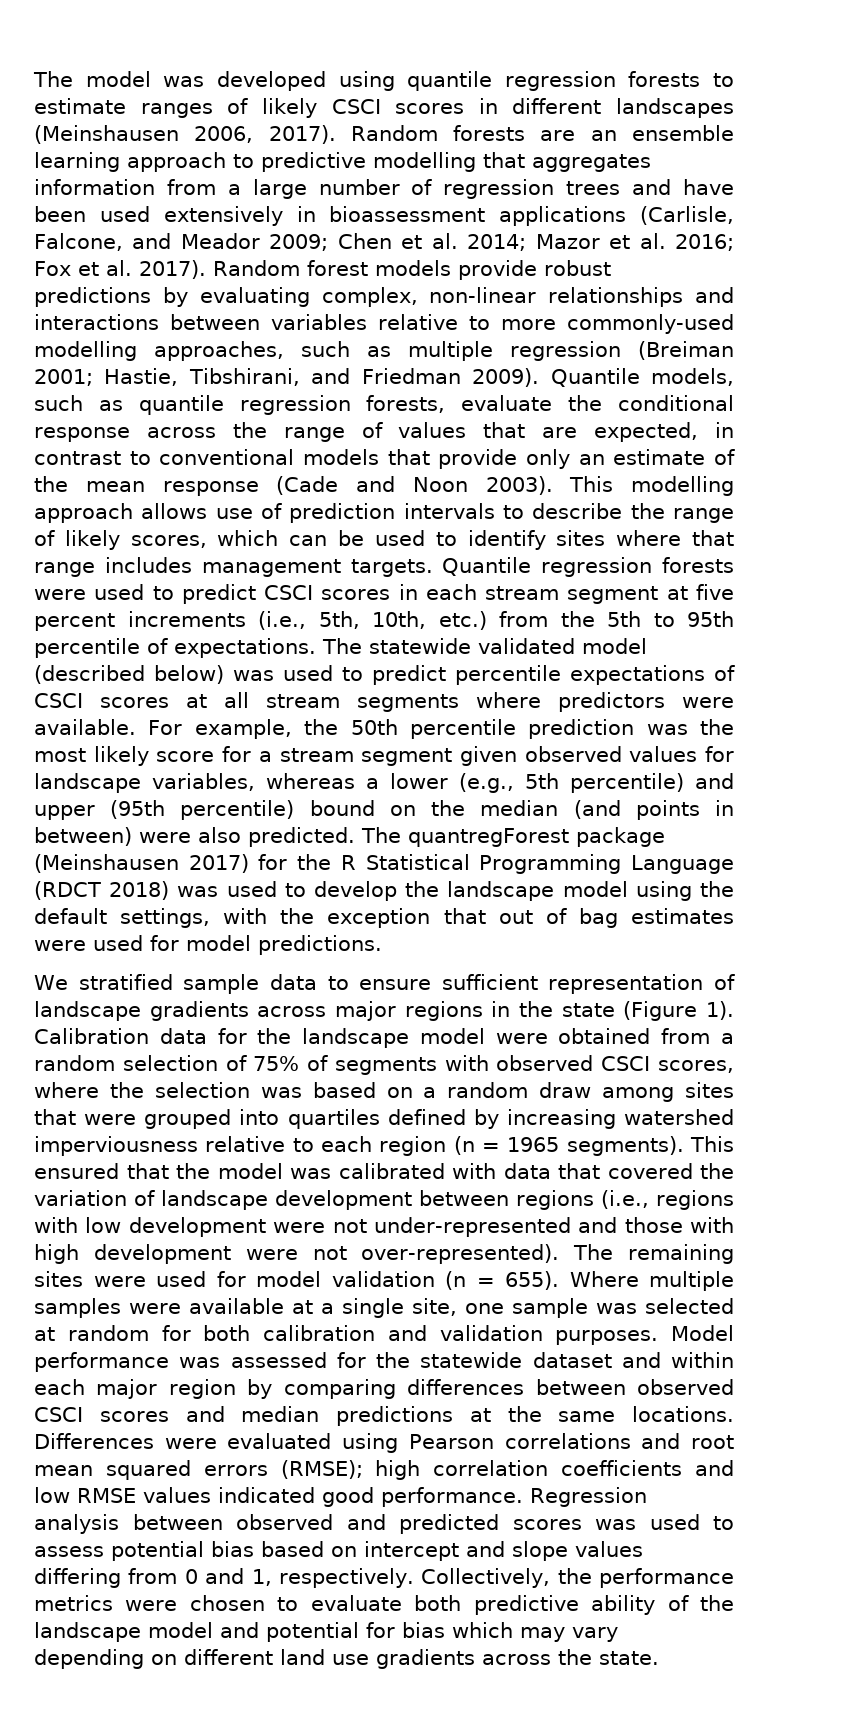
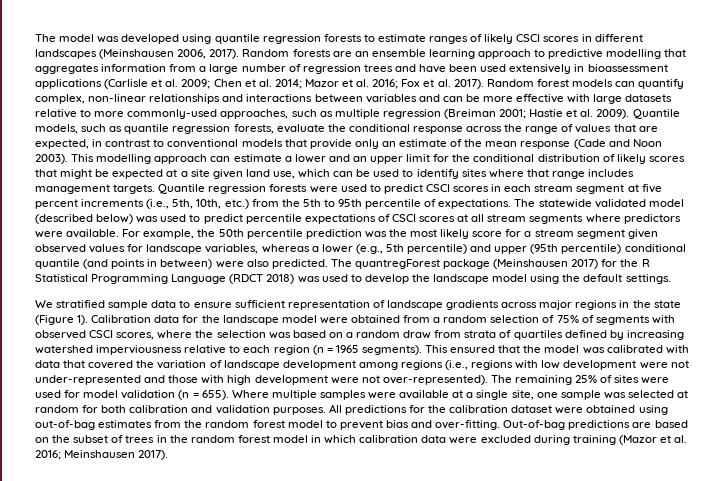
- Random forests are an ensemble learning approach to predictive modelling that aggregates information from a large number of regression trees and have been used extensively in bioassessment applications (Carlisle, Falcone, and Meador 2009; Chen et al. 2014; Mazor et al. 2016; Fox et al. 2017).
+ Random forests are an ensemble learning approach to predictive modelling that aggregates information from a large number of regression trees and have been used extensively in bioassessment applications (Carlisle et al. 2009; Chen et al. 2014; Mazor et al. 2016; Fox et al. 2017).
- Random forest models provide robust predictions by evaluating complex, non-linear relationships and interactions between variables relative to more commonly-used modelling approaches, such as multiple regression (Breiman 2001; Hastie, Tibshirani, and Friedman 2009).
+ Random forest models can quantify complex, non-linear relationships and interactions between variables and can be more effective with large datasets relative to more commonly-used approaches, such as multiple regression (Breiman 2001; Hastie et al. 2009).
- This modelling approach allows use of prediction intervals to describe the range of likely scores, which can be used to identify sites where that range includes management targets.
+ This modelling approach can estimate a lower and an upper limit for the conditional distribution of likely scores that might be expected at a site given land use, which can be used to identify sites where that range includes management targets.
- For example, the 50th percentile prediction was the most likely score for a stream segment given observed values for landscape variables, whereas a lower (e.g., 5th percentile) and upper (95th percentile) bound on the median (and points in between) were also predicted.
+ For example, the 50th percentile prediction was the most likely score for a stream segment given observed values for landscape variables, whereas a lower (e.g., 5th percentile) and upper (95th percentile) conditional quantile (and points in between) were also predicted.
- The quantregForest package (Meinshausen 2017) for the R Statistical Programming Language (RDCT 2018) was used to develop the landscape model using the default settings, with the exception that out of bag estimates were used for model predictions.
+ The quantregForest package (Meinshausen 2017) for the R Statistical Programming Language (RDCT 2018) was used to develop the landscape model using the default settings.
- Calibration data for the landscape model were obtained from a random selection of 75% of segments with observed CSCI scores, where the selection was based on a random draw among sites that were grouped into quartiles defined by increasing watershed imperviousness relative to each region (n = 1965 segments).
+ Calibration data for the landscape model were obtained from a random selection of 75% of segments with observed CSCI scores, where the selection was based on a random draw from strata of quartiles defined by increasing watershed imperviousness relative to each region (n = 1965 segments).
- This ensured that the model was calibrated with data that covered the variation of landscape development between regions (i.e., regions with low development were not under-represented and those with high development were not over-represented).
+ This ensured that the model was calibrated with data that covered the variation of landscape development among regions (i.e., regions with low development were not under-represented and those with high development were not over-represented).
- The remaining sites were used for model validation (n = 655).
+ The remaining 25% of sites were used for model validation (n = 655).
- Model performance was assessed for the statewide dataset and within each major region by comparing differences between observed CSCI scores and median predictions at the same locations. Differences were evaluated using Pearson correlations and root mean squared errors (RMSE); high correlation coefficients and low RMSE values indicated good performance. Regression analysis between observed and predicted scores was used to assess potential bias based on intercept and slope values differing from 0 and 1, respectively. Collectively, the performance metrics were chosen to evaluate both predictive ability of the landscape model and potential for bias which may vary depending on different land use gradients across the state.
+ All predictions for the calibration dataset were obtained using out-of-bag estimates from the random forest model to prevent bias and over-fitting. Out-of-bag predictions are based on the subset of trees in the random forest model in which calibration data were excluded during training (Mazor et al. 2016; Meinshausen 2017).

